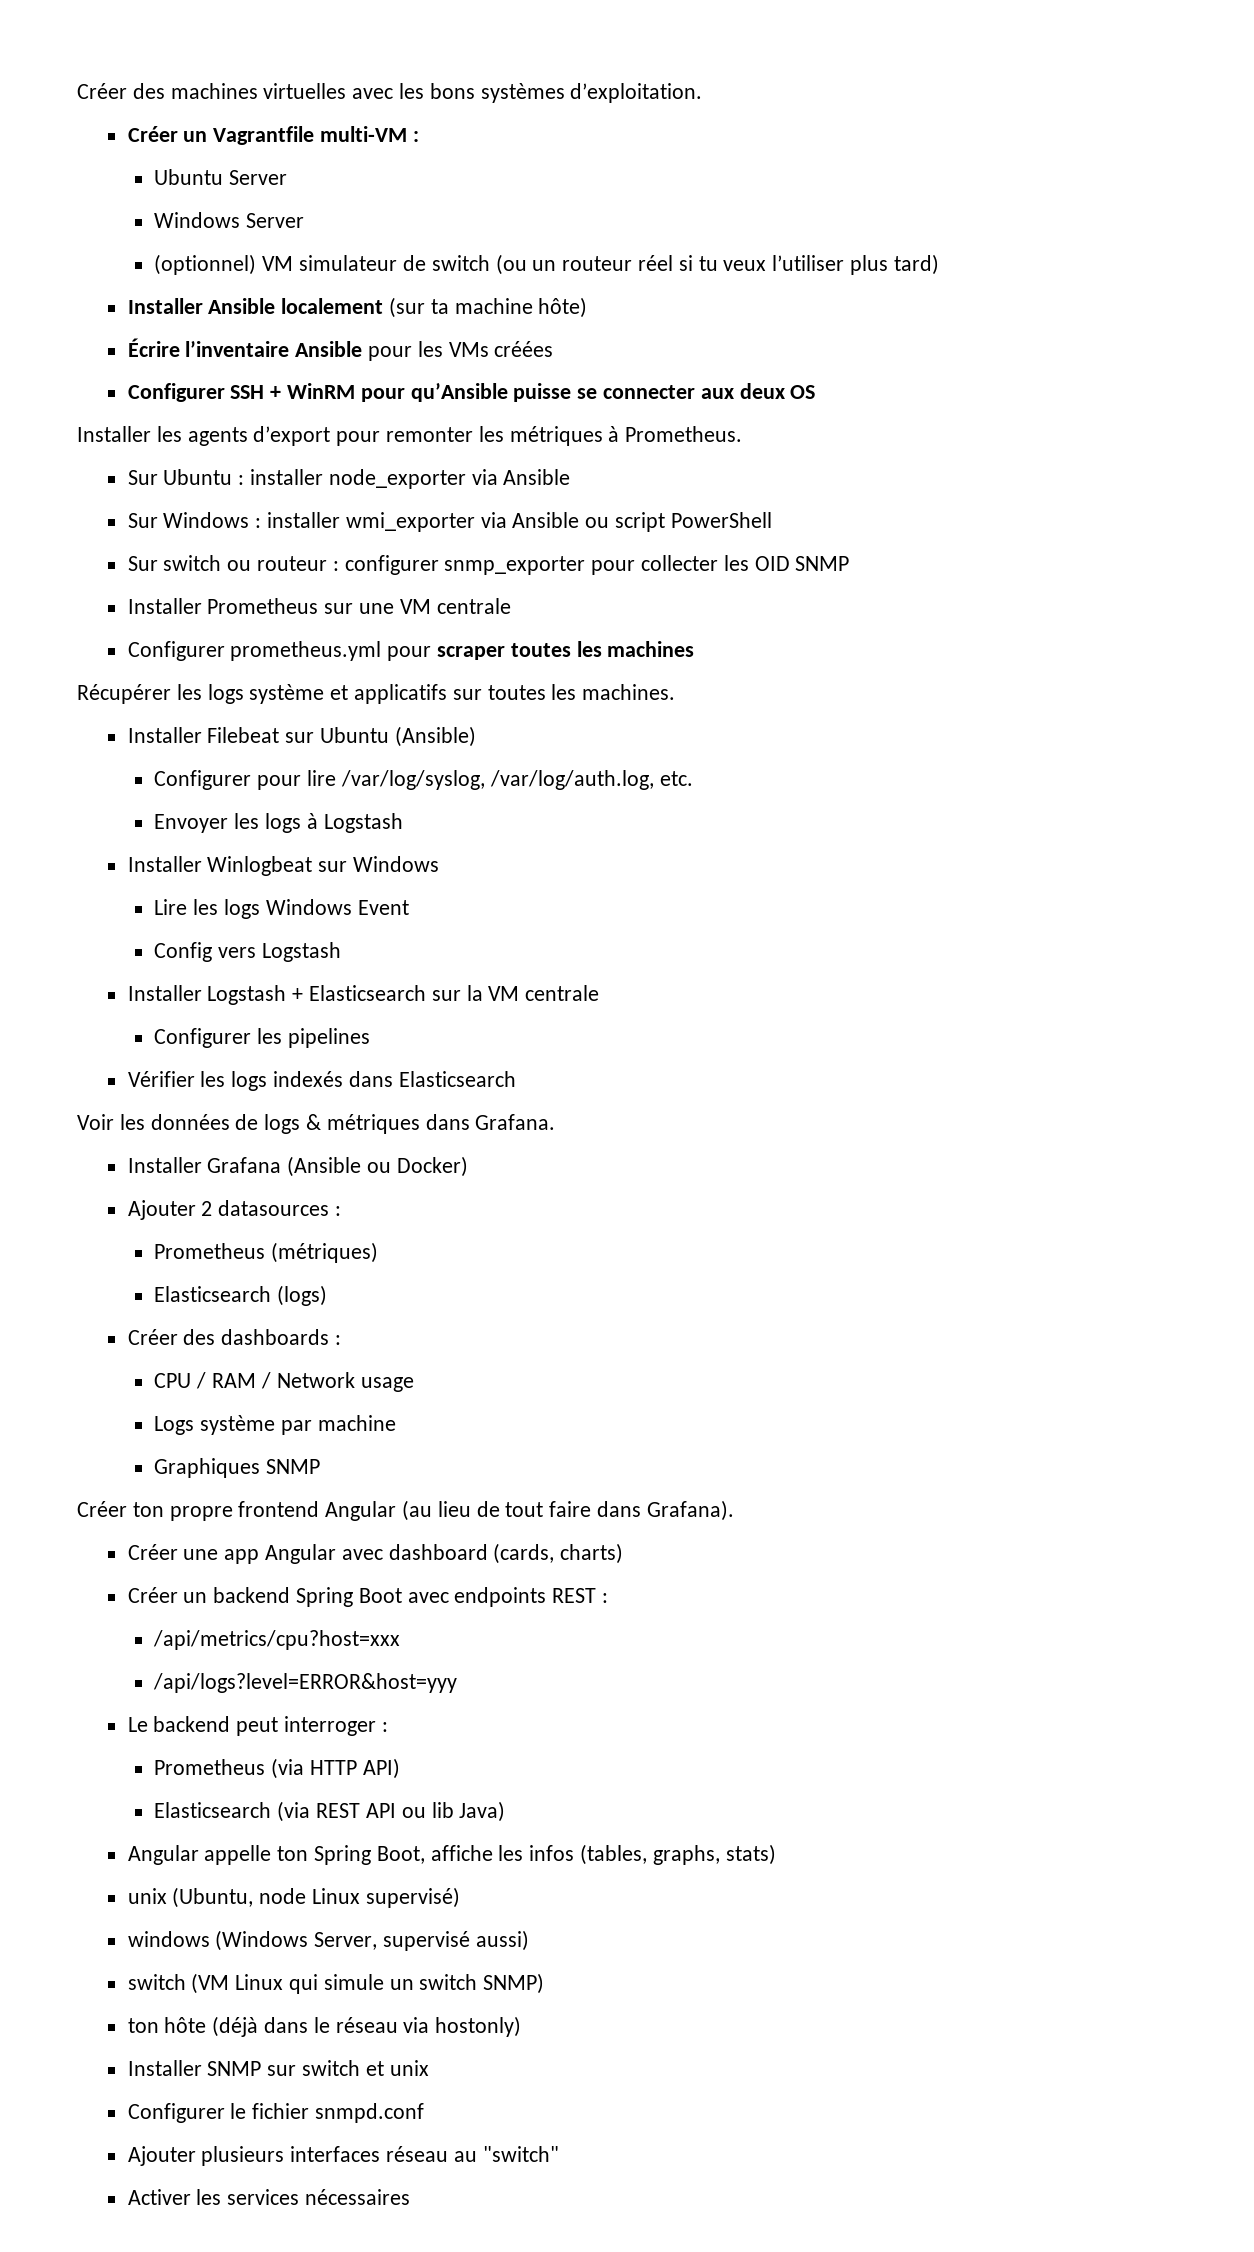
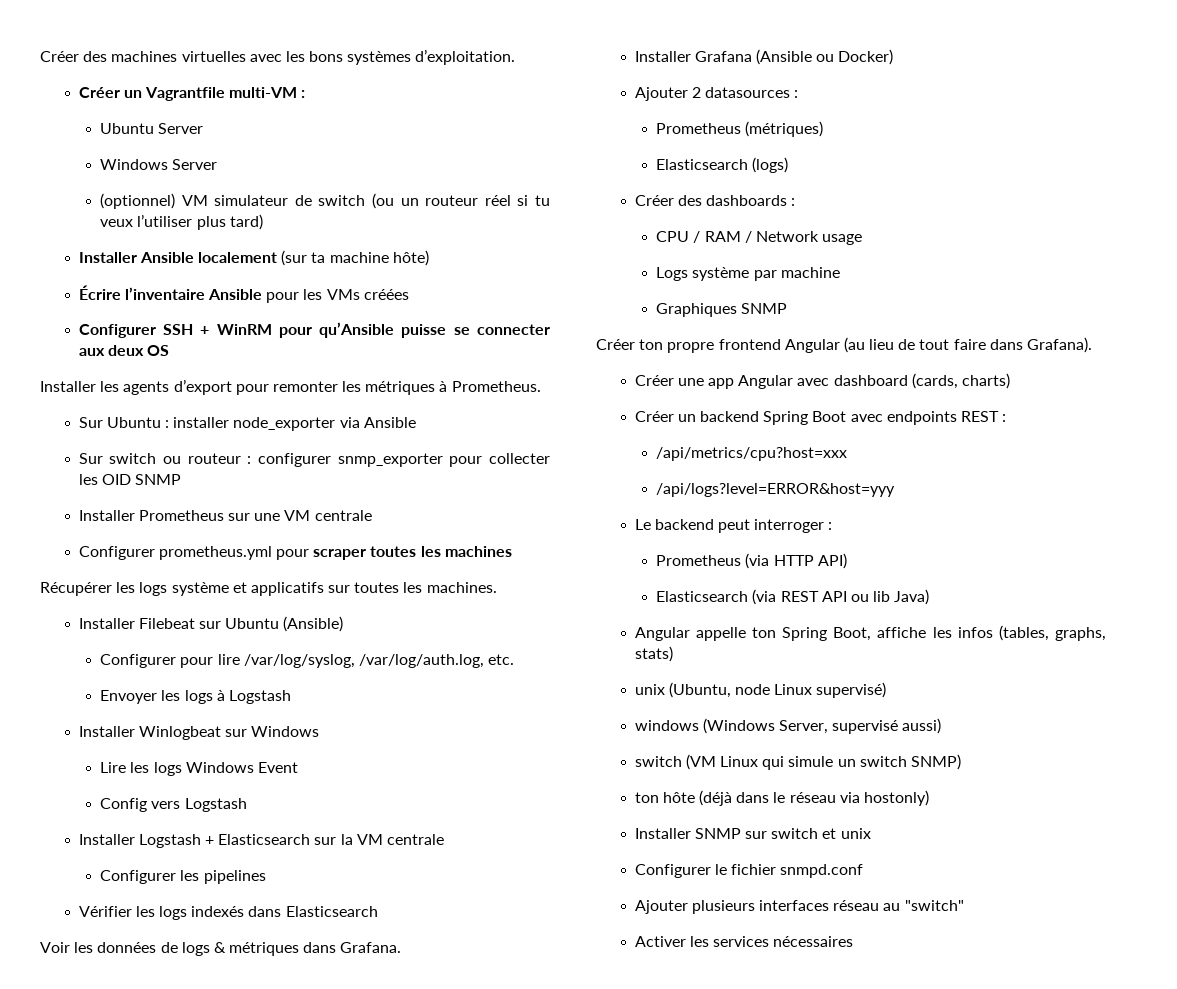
- Sur Windows : installer wmi_exporter via Ansible ou script PowerShell

